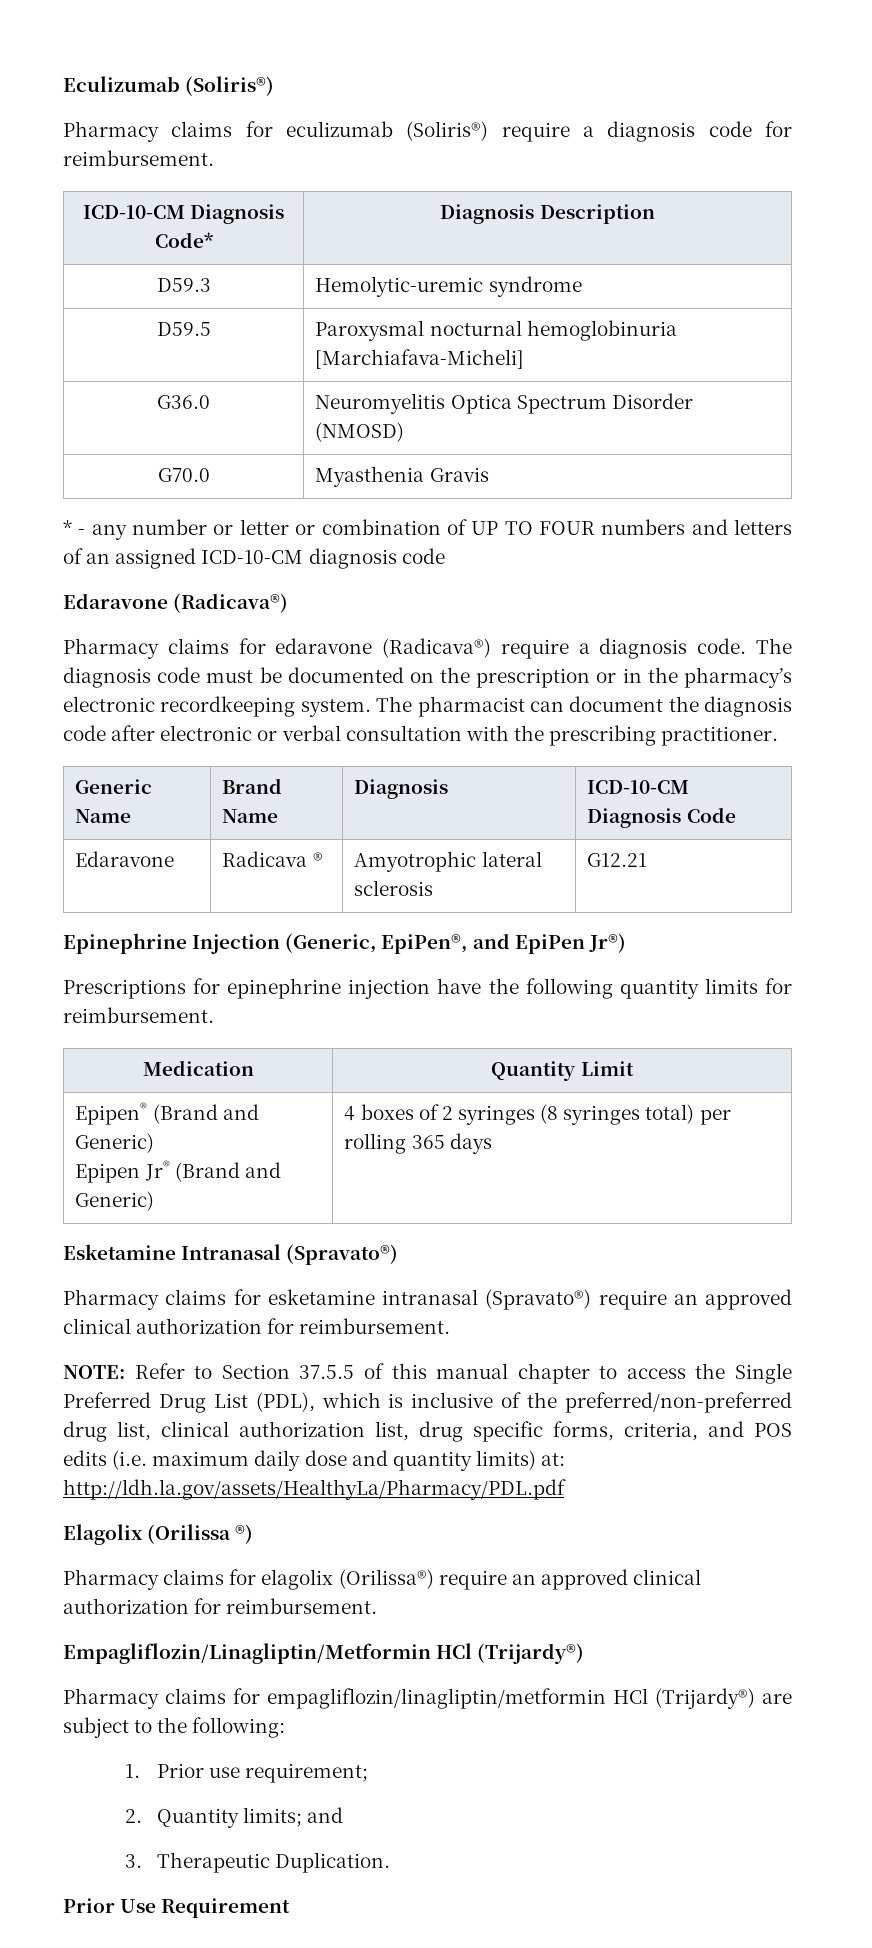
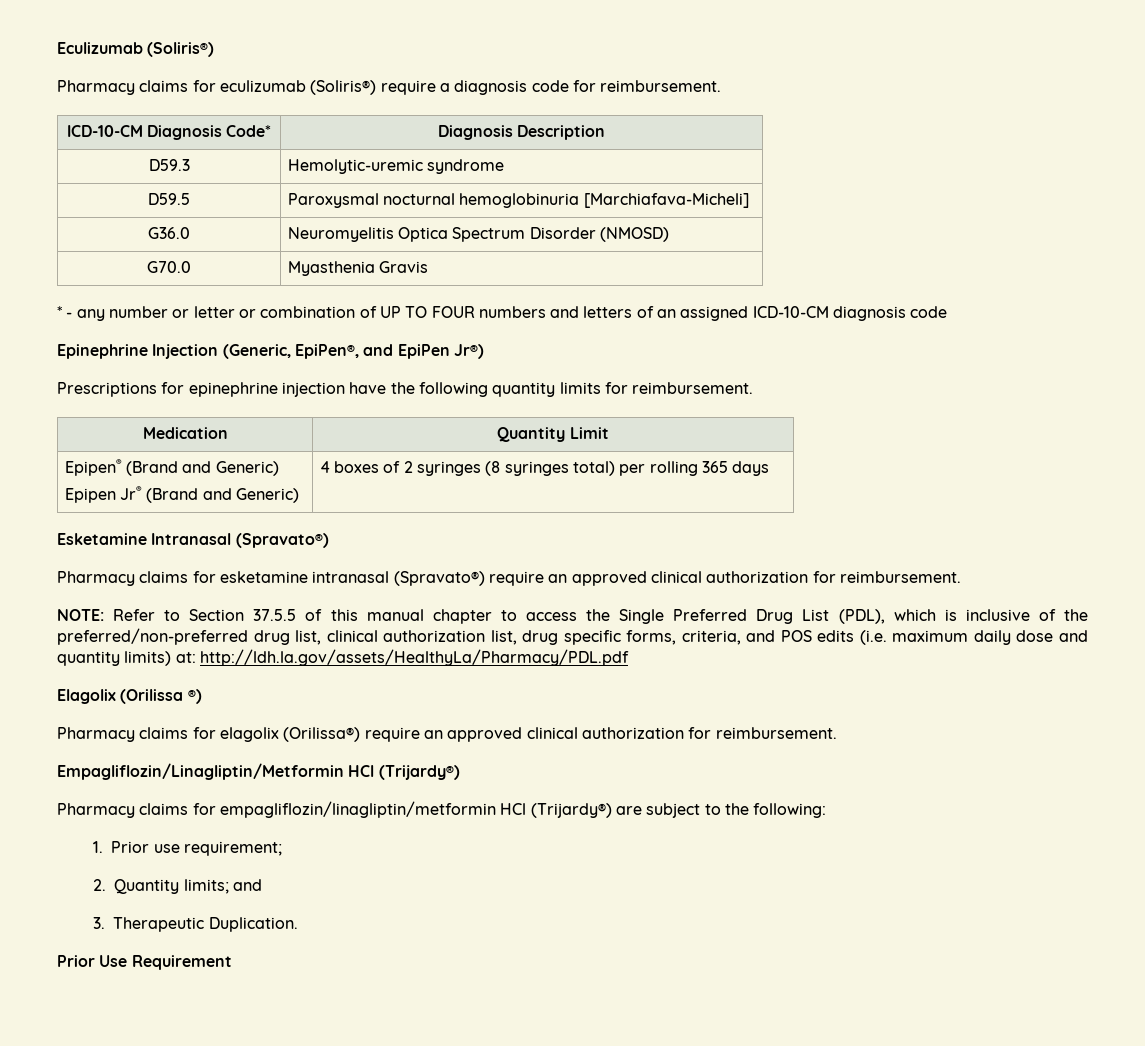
- Edaravone (Radicava®)
- Pharmacy claims for edaravone (Radicava®) require a diagnosis code. The diagnosis code must be documented on the prescription or in the pharmacy’s electronic recordkeeping system. The pharmacist can document the diagnosis code after electronic or verbal consultation with the prescribing practitioner.
- Generic Name | Brand Name | Diagnosis | ICD-10-CM Diagnosis Code
- Edaravone | Radicava ® | Amyotrophic lateral sclerosis | G12.21

